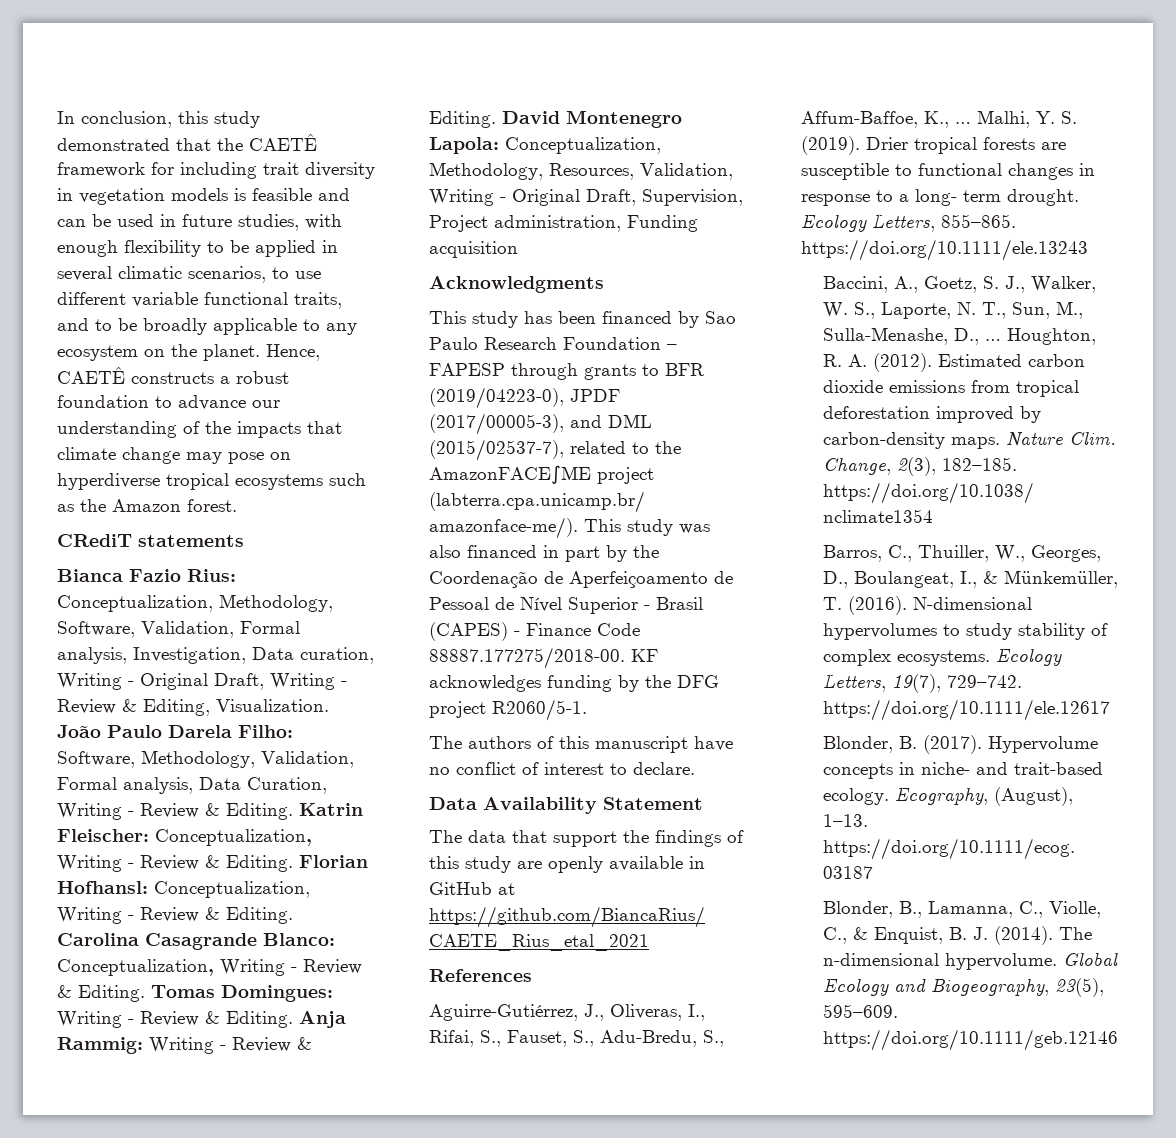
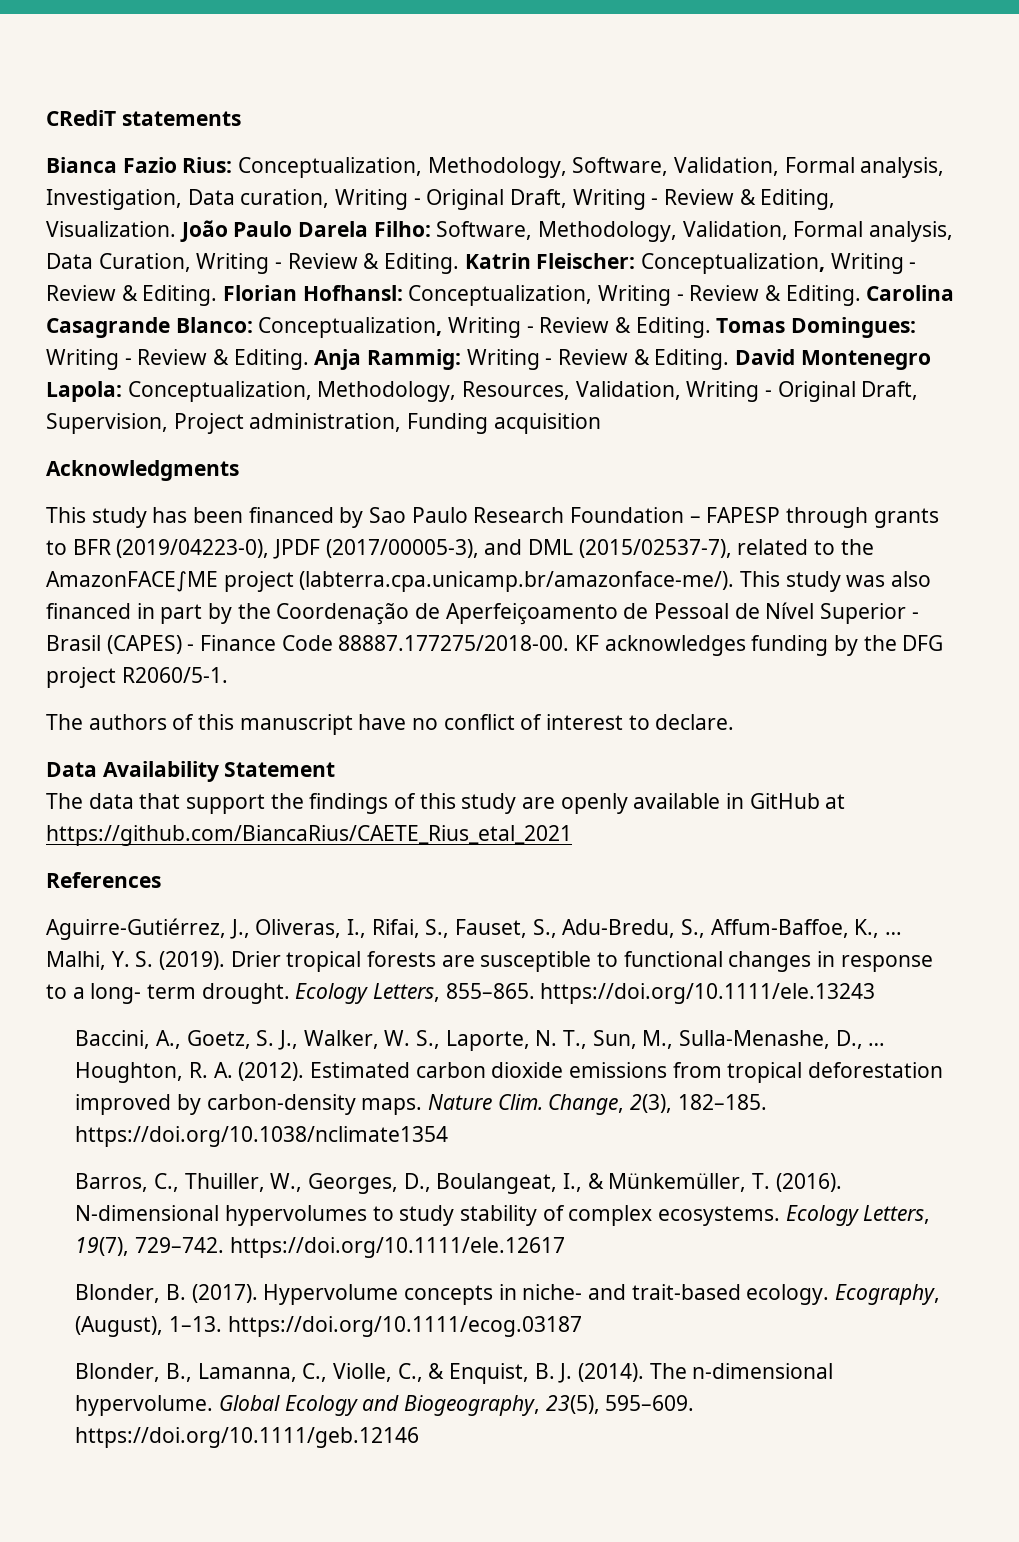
- In conclusion, this study demonstrated that the CAETÊ framework for including trait diversity in vegetation models is feasible and can be used in future studies, with enough flexibility to be applied in several climatic scenarios, to use different variable functional traits, and to be broadly applicable to any ecosystem on the planet. Hence, CAETÊ constructs a robust foundation to advance our understanding of the impacts that climate change may pose on hyperdiverse tropical ecosystems such as the Amazon forest.

